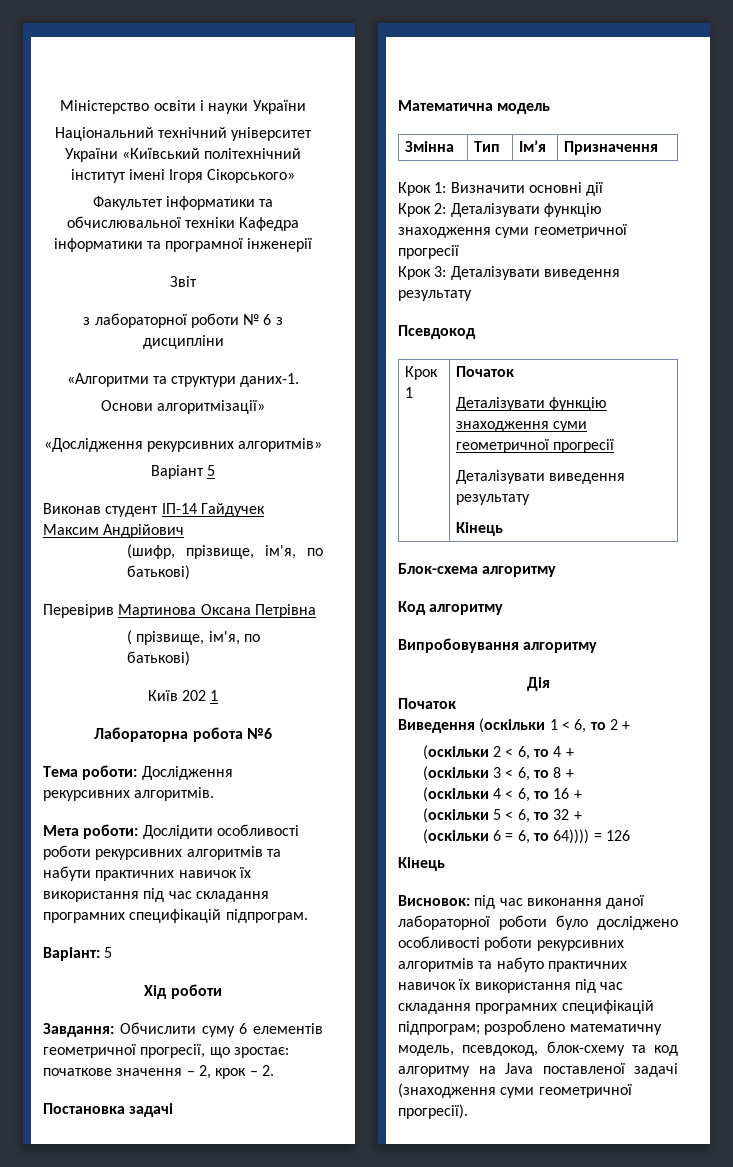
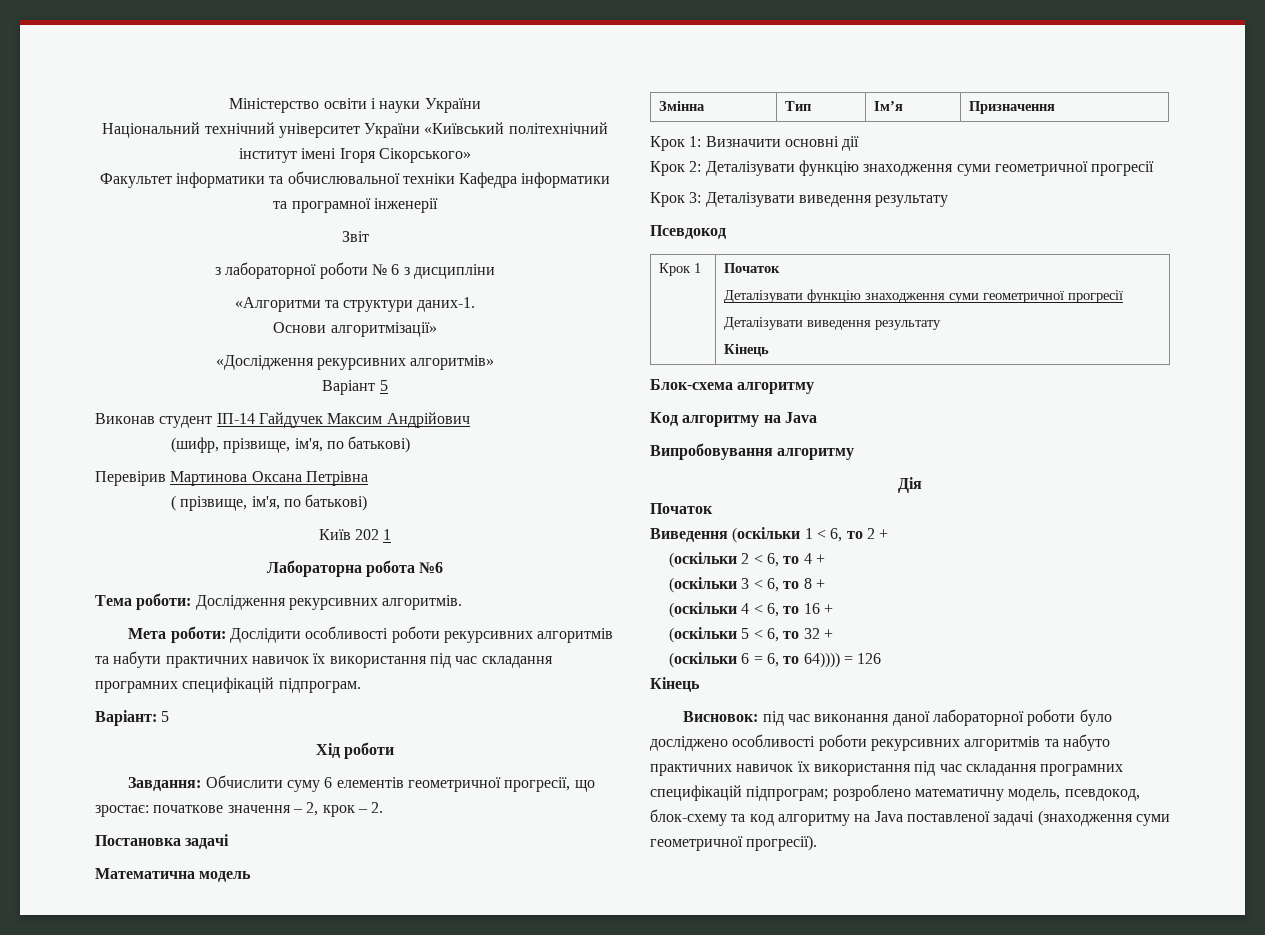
- Код алгоритму
+ Код алгоритму на Java

